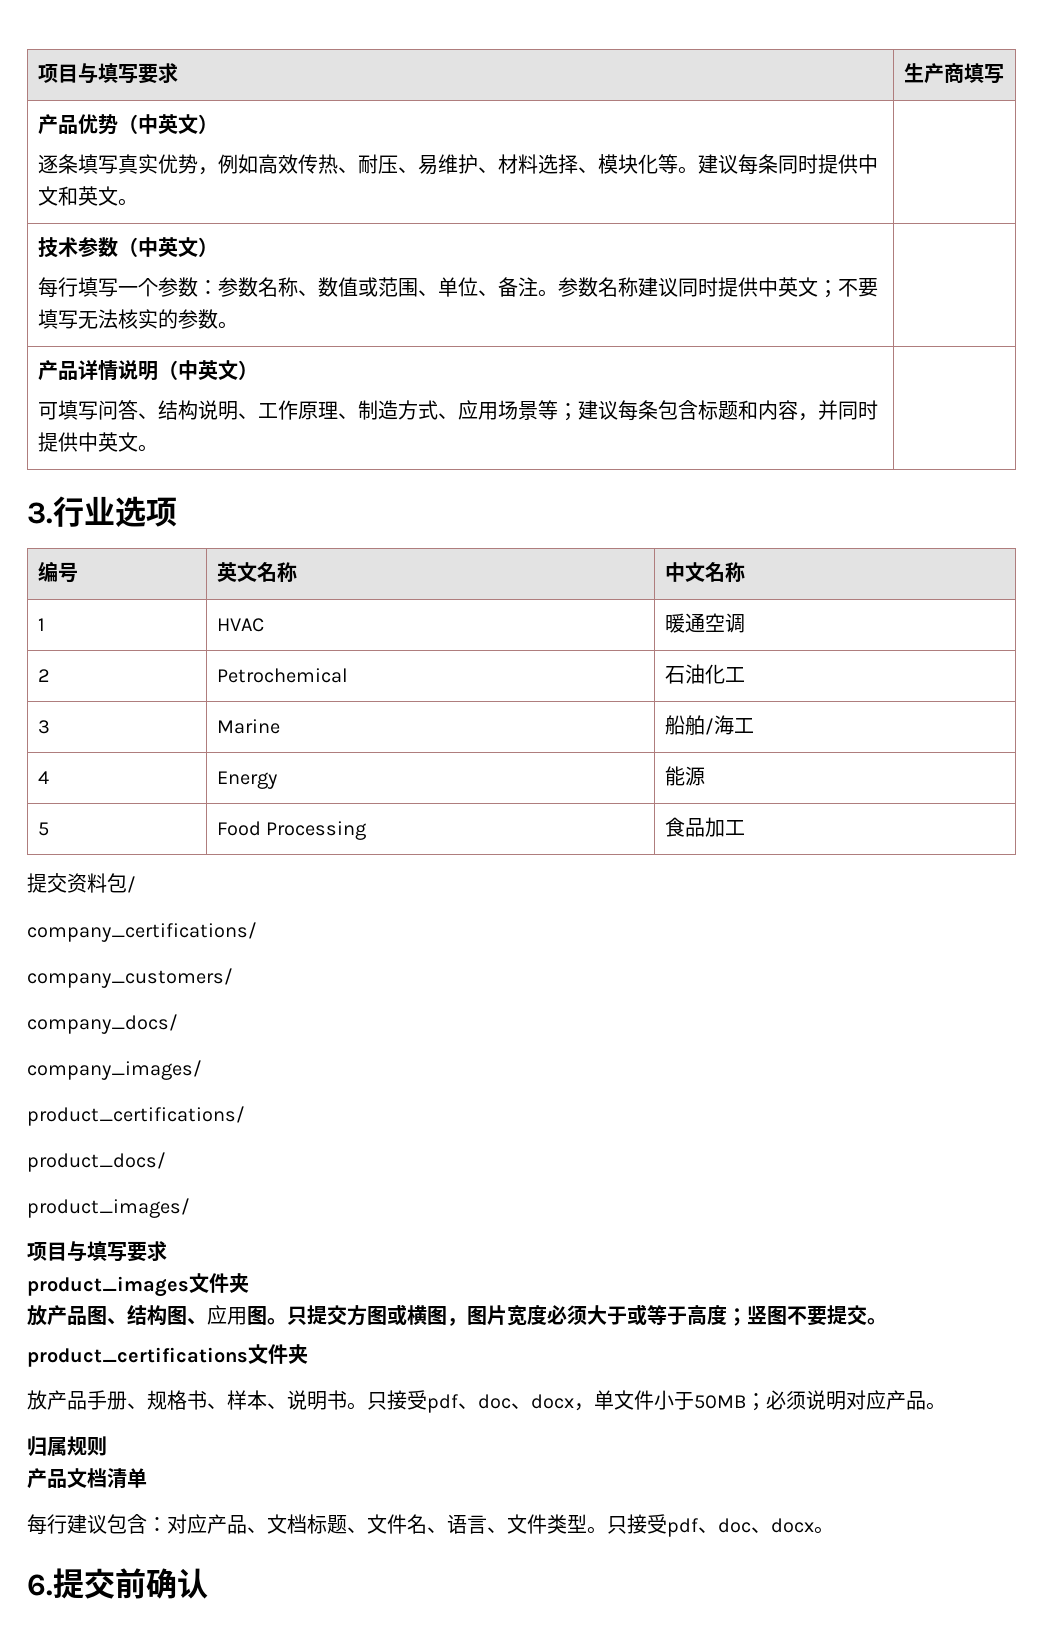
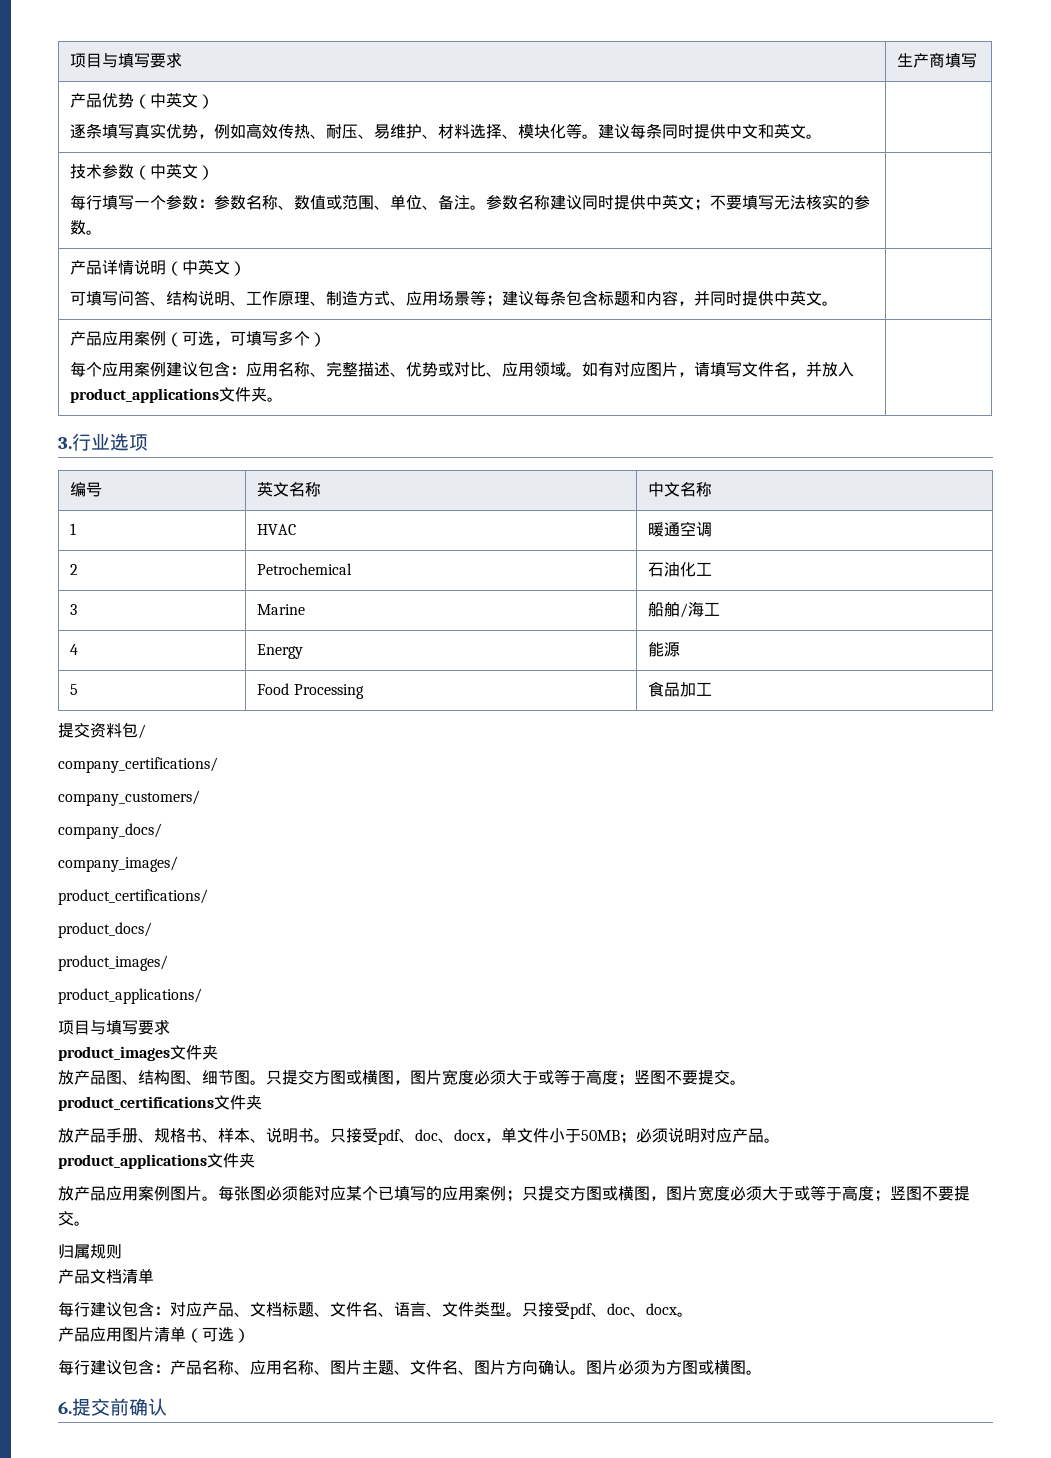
+ 产品应用案例（可选，可填写多个）
+ 每个应用案例建议包含：应用名称、完整描述、优势或对比、应用领域。如有对应图片，请填写文件名，并放入product_applications文件夹。 |
+ product_applications/
- 放产品图、结构图、应用图。
+ 放产品图、结构图、细节图。
  只接受pdf、doc、docx，单文件小于50MB；必须说明对应产品。
+ product_applications文件夹
+ 放产品应用案例图片。每张图必须能对应某个已填写的应用案例；只提交方图或横图，图片宽度必须大于或等于高度；竖图不要提交。
+ 产品应用图片清单（可选）
+ 每行建议包含：产品名称、应用名称、图片主题、文件名、图片方向确认。图片必须为方图或横图。

